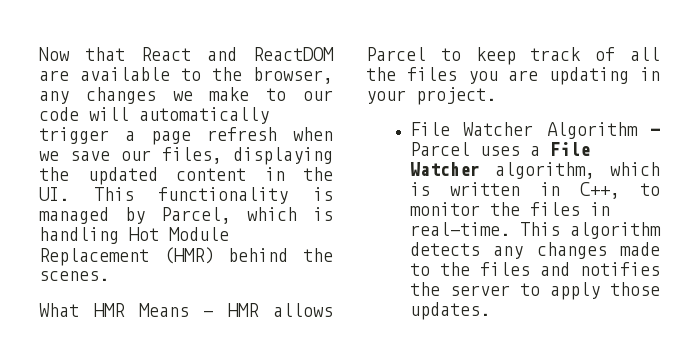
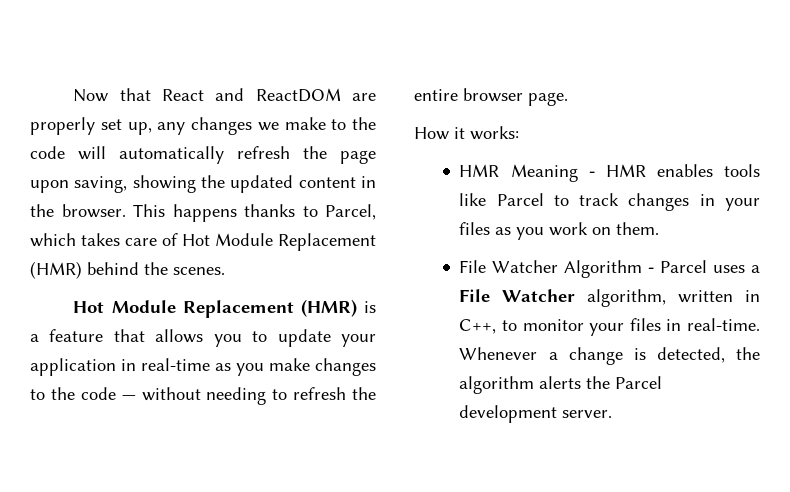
- Now that React and ReactDOM are available to the browser, any changes we make to our code will automatically trigger a page refresh when we save our files, displaying the updated content in the UI. This functionality is managed by Parcel, which is handling Hot Module Replacement (HMR) behind the scenes.
+ Now that React and ReactDOM are properly set up, any changes we make to the code will automatically refresh the page upon saving, showing the updated content in the browser. This happens thanks to Parcel, which takes care of Hot Module Replacement (HMR) behind the scenes.
- What HMR Means - HMR allows Parcel to keep track of all the files you are updating in your project.
+ Hot Module Replacement (HMR) is a feature that allows you to update your application in real-time as you make changes to the code — without needing to refresh the entire browser page.
+ How it works:
+ HMR Meaning - HMR enables tools like Parcel to track changes in your files as you work on them.
- File Watcher Algorithm - Parcel uses a File Watcher algorithm, which is written in C++, to monitor the files in real-time.
+ File Watcher Algorithm - Parcel uses a File Watcher algorithm, written in C++, to monitor your files in real-time.
- This algorithm detects any changes made to the files and notifies the server to apply those updates.
+ Whenever a change is detected, the algorithm alerts the Parcel development server.

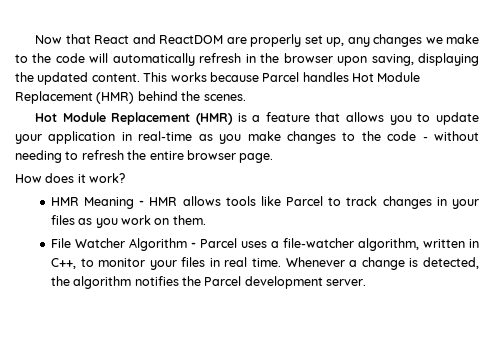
- Now that React and ReactDOM are properly set up, any changes we make to the code will automatically refresh the page upon saving, showing the updated content in the browser. This happens thanks to Parcel, which takes care of Hot Module Replacement (HMR) behind the scenes.
+ Now that React and ReactDOM are properly set up, any changes we make to the code will automatically refresh in the browser upon saving, displaying the updated content. This works because Parcel handles Hot Module Replacement (HMR) behind the scenes.
- Hot Module Replacement (HMR) is a feature that allows you to update your application in real-time as you make changes to the code — without needing to refresh the entire browser page.
+ Hot Module Replacement (HMR) is a feature that allows you to update your application in real-time as you make changes to the code - without needing to refresh the entire browser page.
- How it works:
+ How does it work?
- HMR Meaning - HMR enables tools like Parcel to track changes in your files as you work on them.
+ HMR Meaning - HMR allows tools like Parcel to track changes in your files as you work on them.
- File Watcher Algorithm - Parcel uses a File Watcher algorithm, written in C++, to monitor your files in real-time.
+ File Watcher Algorithm - Parcel uses a file-watcher algorithm, written in C++, to monitor your files in real time.
- Whenever a change is detected, the algorithm alerts the Parcel development server.
+ Whenever a change is detected, the algorithm notifies the Parcel development server.

